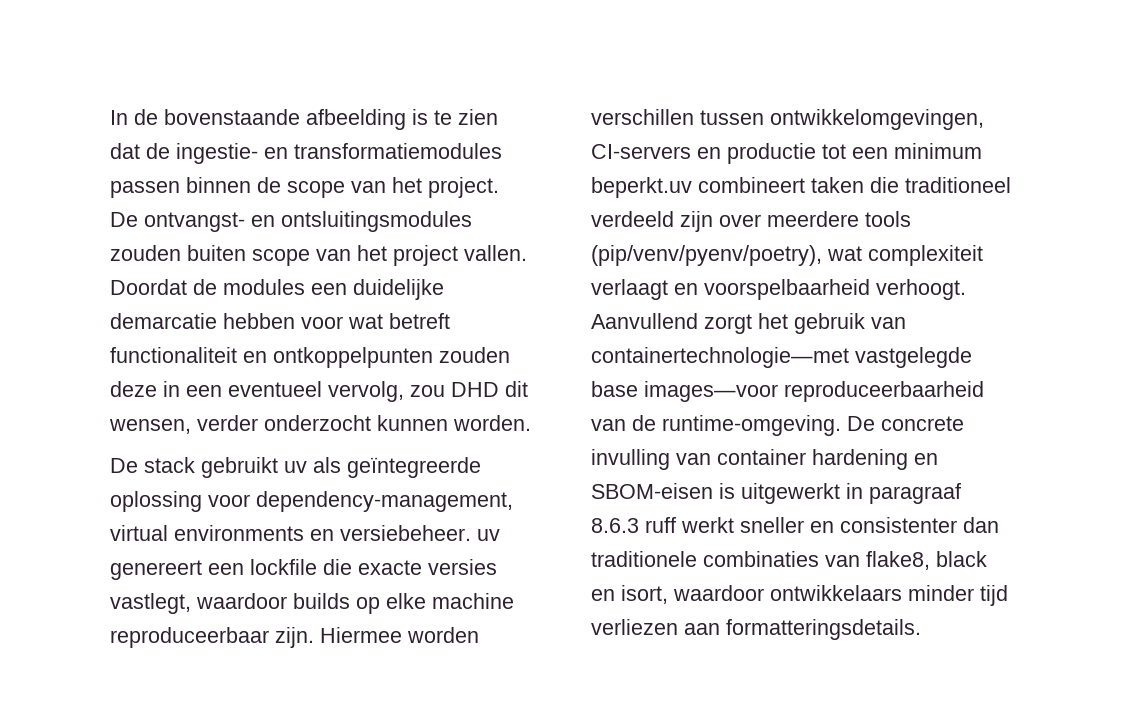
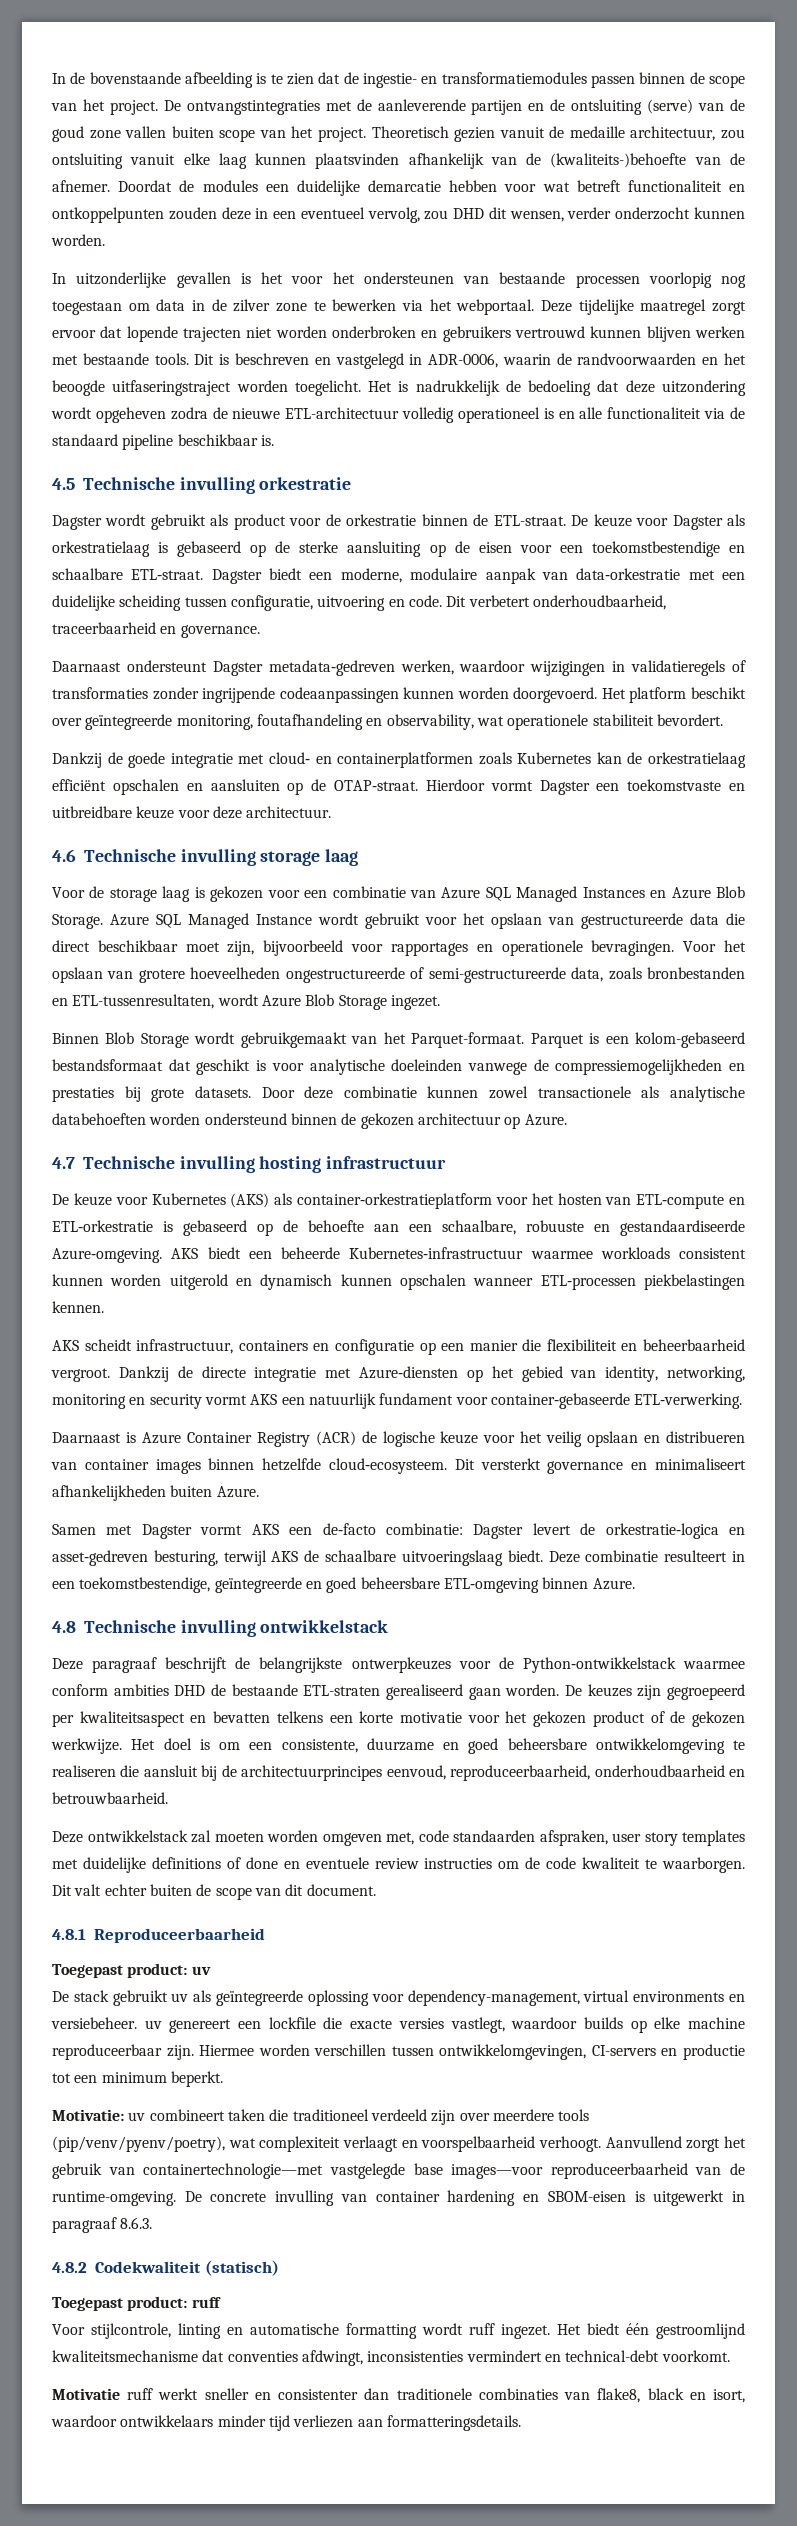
- De ontvangst- en ontsluitingsmodules zouden buiten scope van het project vallen.
+ De ontvangstintegraties met de aanleverende partijen en de ontsluiting (serve) van de goud zone vallen buiten scope van het project. Theoretisch gezien vanuit de medaille architectuur, zou ontsluiting vanuit elke laag kunnen plaatsvinden afhankelijk van de (kwaliteits-)behoefte van de afnemer.
+ In uitzonderlijke gevallen is het voor het ondersteunen van bestaande processen voorlopig nog toegestaan om data in de zilver zone te bewerken via het webportaal. Deze tijdelijke maatregel zorgt ervoor dat lopende trajecten niet worden onderbroken en gebruikers vertrouwd kunnen blijven werken met bestaande tools. Dit is beschreven en vastgelegd in ADR-0006, waarin de randvoorwaarden en het beoogde uitfaseringstraject worden toegelicht. Het is nadrukkelijk de bedoeling dat deze uitzondering wordt opgeheven zodra de nieuwe ETL-architectuur volledig operationeel is en alle functionaliteit via de standaard pipeline beschikbaar is.
+ 4.5 Technische invulling orkestratie
+ Dagster wordt gebruikt als product voor de orkestratie binnen de ETL-straat. De keuze voor Dagster als orkestratielaag is gebaseerd op de sterke aansluiting op de eisen voor een toekomstbestendige en schaalbare ETL‑straat. Dagster biedt een moderne, modulaire aanpak van data‑orkestratie met een duidelijke scheiding tussen configuratie, uitvoering en code. Dit verbetert onderhoudbaarheid, traceerbaarheid en governance.
+ Daarnaast ondersteunt Dagster metadata‑gedreven werken, waardoor wijzigingen in validatieregels of transformaties zonder ingrijpende codeaanpassingen kunnen worden doorgevoerd. Het platform beschikt over geïntegreerde monitoring, foutafhandeling en observability, wat operationele stabiliteit bevordert.
+ Dankzij de goede integratie met cloud‑ en containerplatformen zoals Kubernetes kan de orkestratielaag efficiënt opschalen en aansluiten op de OTAP‑straat. Hierdoor vormt Dagster een toekomstvaste en uitbreidbare keuze voor deze architectuur.
+ 4.6 Technische invulling storage laag
+ Voor de storage laag is gekozen voor een combinatie van Azure SQL Managed Instances en Azure Blob Storage. Azure SQL Managed Instance wordt gebruikt voor het opslaan van gestructureerde data die direct beschikbaar moet zijn, bijvoorbeeld voor rapportages en operationele bevragingen. Voor het opslaan van grotere hoeveelheden ongestructureerde of semi-gestructureerde data, zoals bronbestanden en ETL-tussenresultaten, wordt Azure Blob Storage ingezet.
+ Binnen Blob Storage wordt gebruikgemaakt van het Parquet-formaat. Parquet is een kolom-gebaseerd bestandsformaat dat geschikt is voor analytische doeleinden vanwege de compressiemogelijkheden en prestaties bij grote datasets. Door deze combinatie kunnen zowel transactionele als analytische databehoeften worden ondersteund binnen de gekozen architectuur op Azure.
+ 4.7 Technische invulling hosting infrastructuur
+ De keuze voor Kubernetes (AKS) als container‑orkestratieplatform voor het hosten van ETL‑compute en ETL‑orkestratie is gebaseerd op de behoefte aan een schaalbare, robuuste en gestandaardiseerde Azure‑omgeving. AKS biedt een beheerde Kubernetes‑infrastructuur waarmee workloads consistent kunnen worden uitgerold en dynamisch kunnen opschalen wanneer ETL‑processen piekbelastingen kennen.
+ AKS scheidt infrastructuur, containers en configuratie op een manier die flexibiliteit en beheerbaarheid vergroot. Dankzij de directe integratie met Azure‑diensten op het gebied van identity, networking, monitoring en security vormt AKS een natuurlijk fundament voor container‑gebaseerde ETL‑verwerking.
+ Daarnaast is Azure Container Registry (ACR) de logische keuze voor het veilig opslaan en distribueren van container images binnen hetzelfde cloud‑ecosysteem. Dit versterkt governance en minimaliseert afhankelijkheden buiten Azure.
+ Samen met Dagster vormt AKS een de‑facto combinatie: Dagster levert de orkestratie‑logica en asset‑gedreven besturing, terwijl AKS de schaalbare uitvoeringslaag biedt. Deze combinatie resulteert in een toekomstbestendige, geïntegreerde en goed beheersbare ETL‑omgeving binnen Azure.
+ 4.8 Technische invulling ontwikkelstack
+ Deze paragraaf beschrijft de belangrijkste ontwerpkeuzes voor de Python‑ontwikkelstack waarmee conform ambities DHD de bestaande ETL-straten gerealiseerd gaan worden. De keuzes zijn gegroepeerd per kwaliteitsaspect en bevatten telkens een korte motivatie voor het gekozen product of de gekozen werkwijze. Het doel is om een consistente, duurzame en goed beheersbare ontwikkelomgeving te realiseren die aansluit bij de architectuurprincipes eenvoud, reproduceerbaarheid, onderhoudbaarheid en betrouwbaarheid.
+ Deze ontwikkelstack zal moeten worden omgeven met, code standaarden afspraken, user story templates met duidelijke definitions of done en eventuele review instructies om de code kwaliteit te waarborgen. Dit valt echter buiten de scope van dit document.
+ 4.8.1 Reproduceerbaarheid
+ Toegepast product: uv
- Hiermee worden verschillen tussen ontwikkelomgevingen, CI-servers en productie tot een minimum beperkt.uv combineert taken die traditioneel verdeeld zijn over meerdere tools (pip/venv/pyenv/poetry), wat complexiteit verlaagt en voorspelbaarheid verhoogt.
+ Hiermee worden verschillen tussen ontwikkelomgevingen, CI-servers en productie tot een minimum beperkt.
+ Motivatie: uv combineert taken die traditioneel verdeeld zijn over meerdere tools (pip/venv/pyenv/poetry), wat complexiteit verlaagt en voorspelbaarheid verhoogt.
- De concrete invulling van container hardening en SBOM-eisen is uitgewerkt in paragraaf 8.6.3 ruff werkt sneller en consistenter dan traditionele combinaties van flake8, black en isort, waardoor ontwikkelaars minder tijd verliezen aan formatteringsdetails.
+ De concrete invulling van container hardening en SBOM-eisen is uitgewerkt in paragraaf 8.6.3.
+ 4.8.2 Codekwaliteit (statisch)
+ Toegepast product: ruff
+ Voor stijlcontrole, linting en automatische formatting wordt ruff ingezet. Het biedt één gestroomlijnd kwaliteitsmechanisme dat conventies afdwingt, inconsistenties vermindert en technical-debt voorkomt.
+ Motivatie ruff werkt sneller en consistenter dan traditionele combinaties van flake8, black en isort, waardoor ontwikkelaars minder tijd verliezen aan formatteringsdetails.

